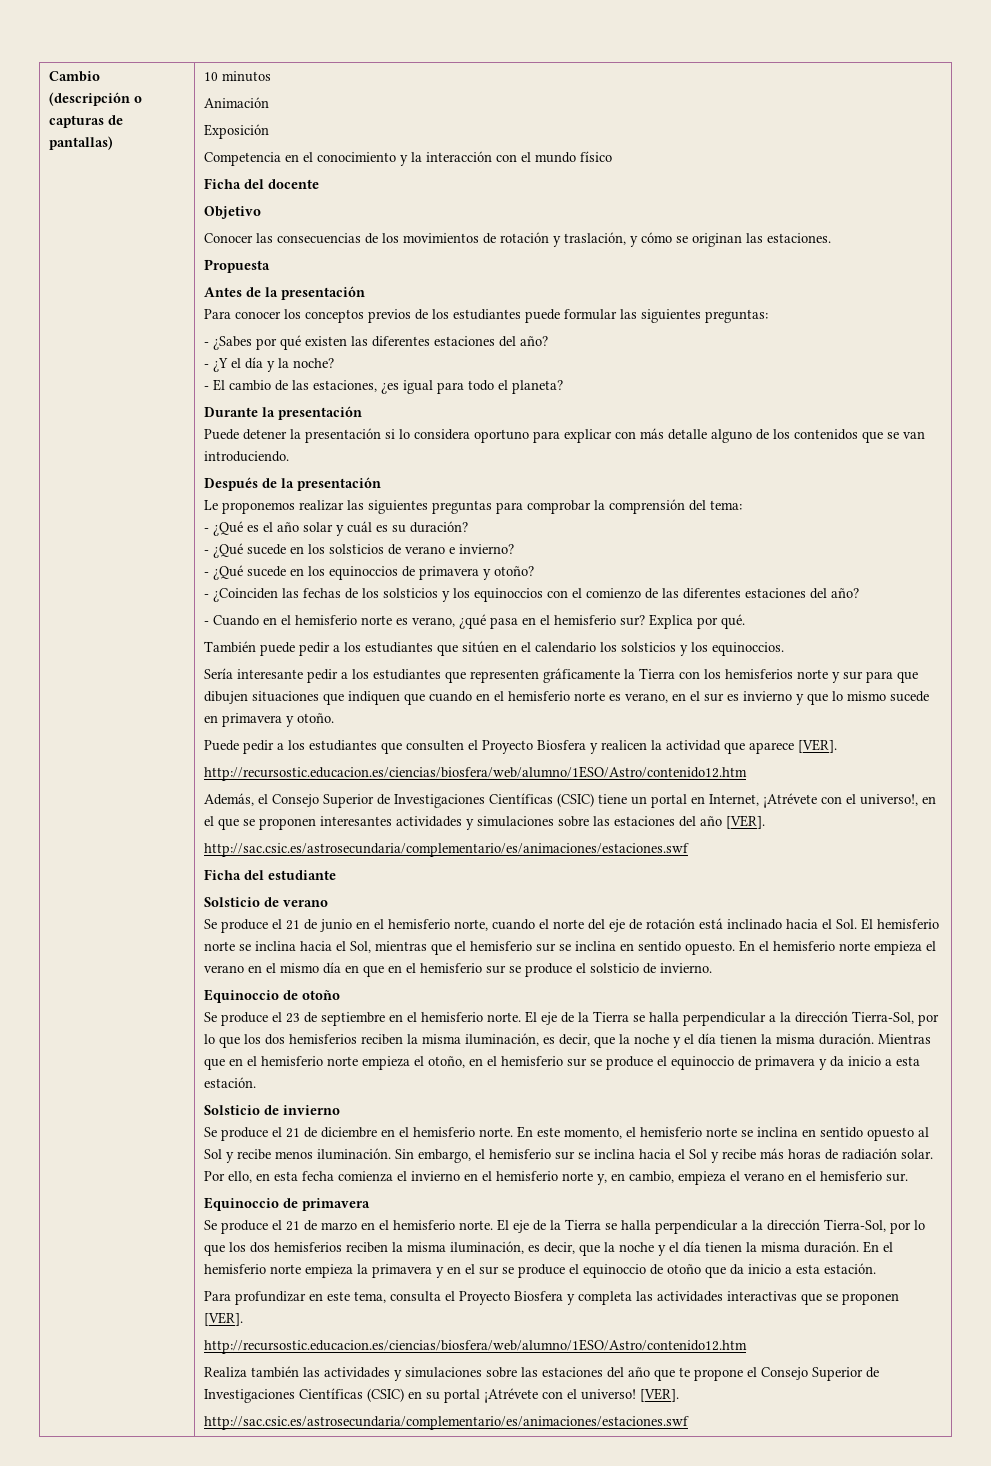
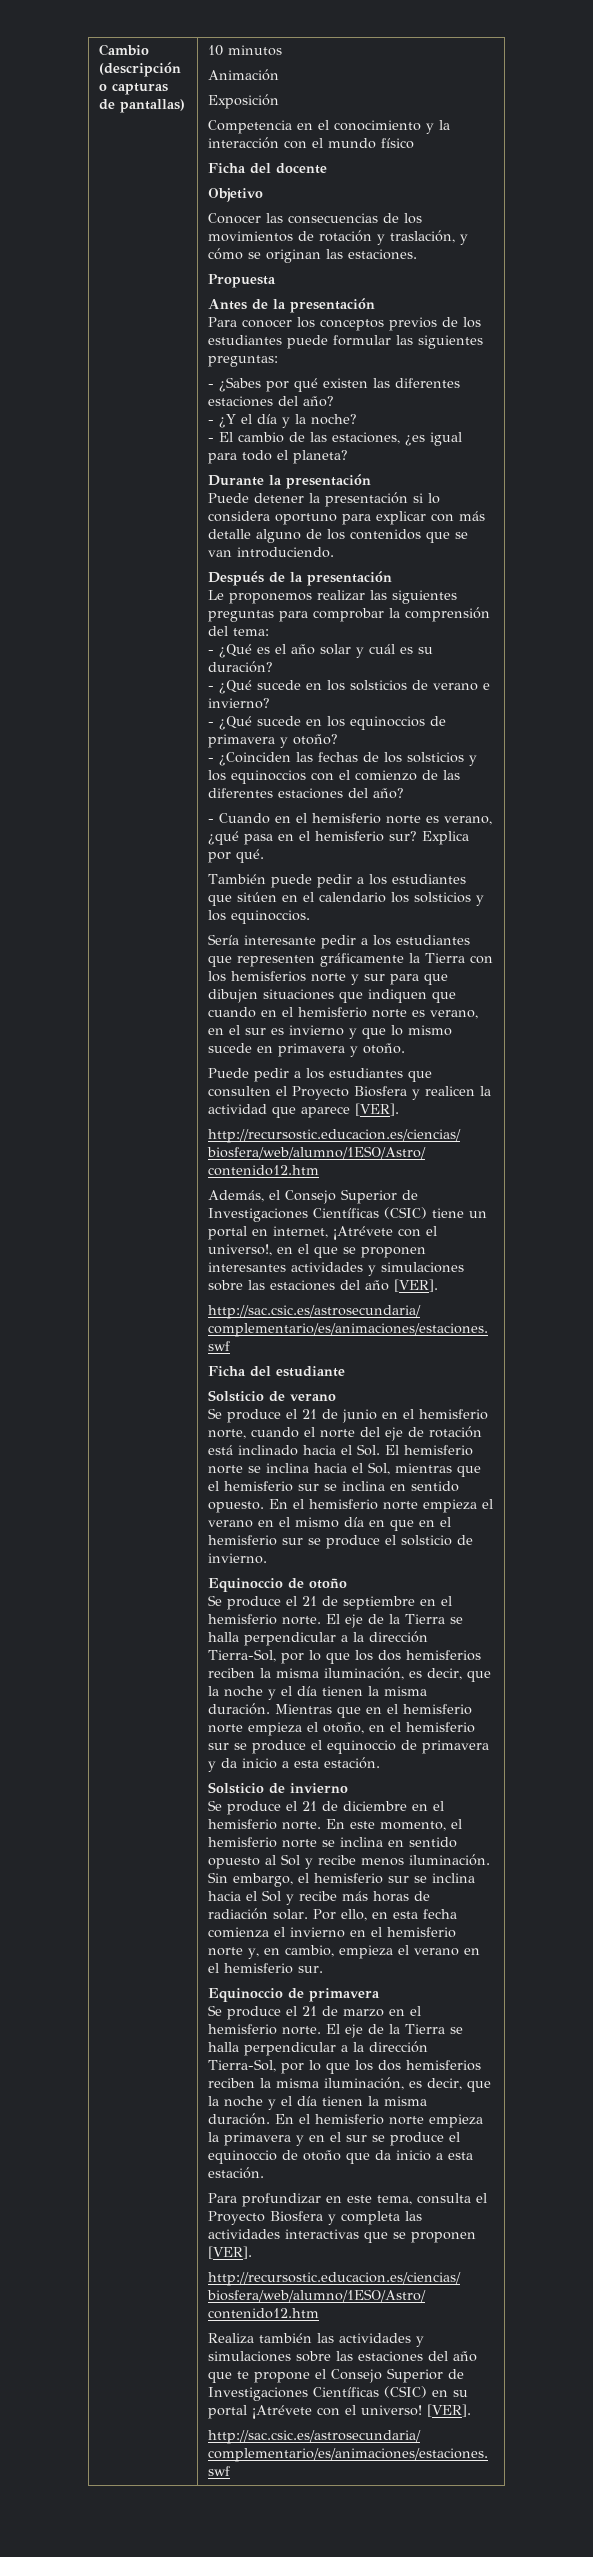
- Además, el Consejo Superior de Investigaciones Científicas (CSIC) tiene un portal en Internet, ¡Atrévete con el universo!, en el que se proponen interesantes actividades y simulaciones sobre las estaciones del año [VER].
+ Además, el Consejo Superior de Investigaciones Científicas (CSIC) tiene un portal en internet, ¡Atrévete con el universo!, en el que se proponen interesantes actividades y simulaciones sobre las estaciones del año [VER].
- Se produce el 23 de septiembre en el hemisferio norte.
+ Se produce el 21 de septiembre en el hemisferio norte.

